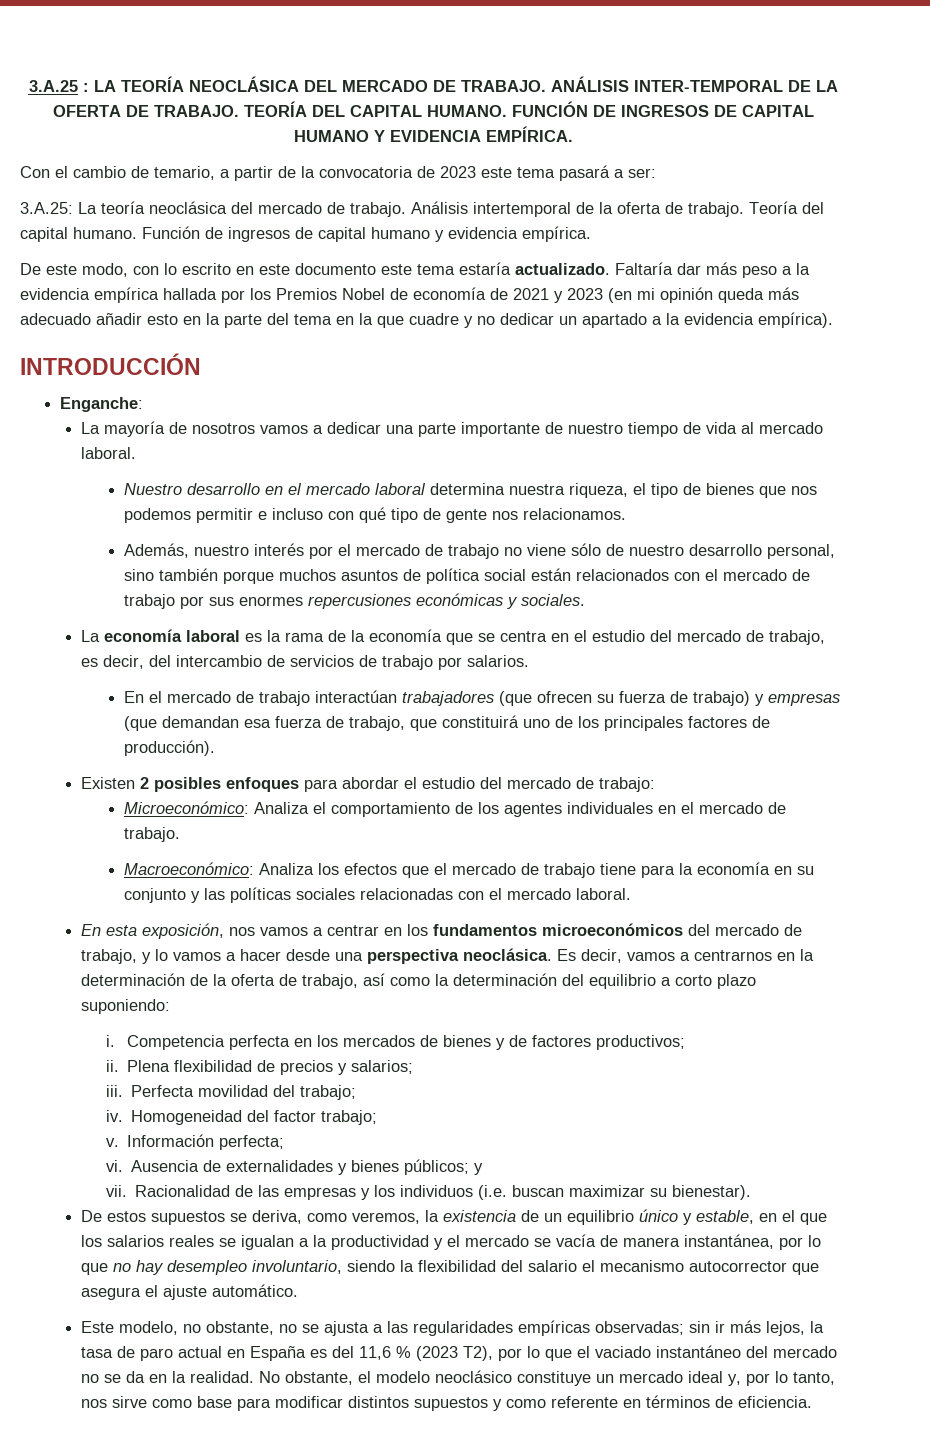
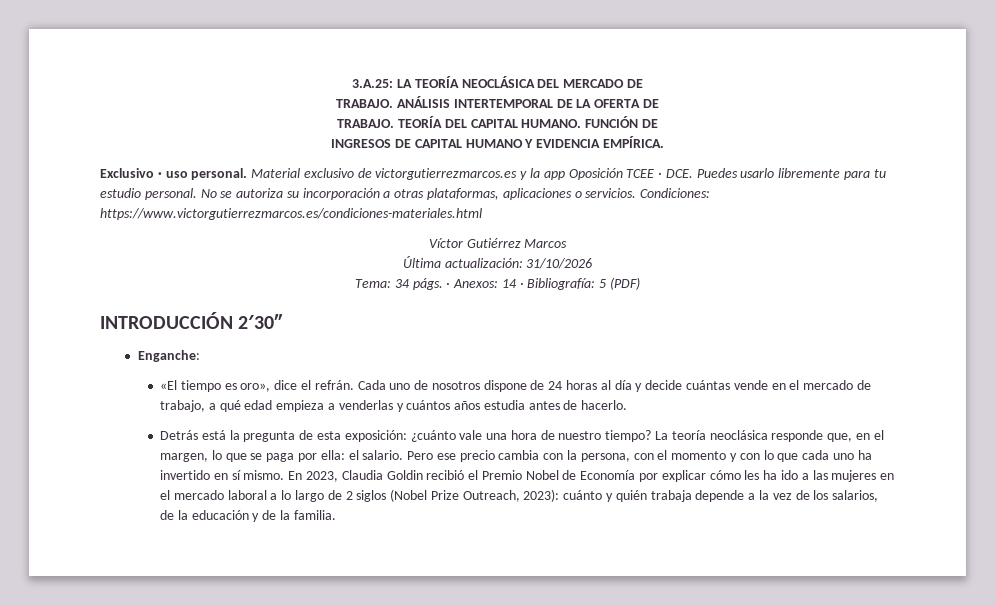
- 3.A.25 : LA TEORÍA NEOCLÁSICA DEL MERCADO DE TRABAJO.
+ 3.A.25: LA TEORÍA NEOCLÁSICA DEL MERCADO DE
+ TRABAJO.
- ANÁLISIS INTER-TEMPORAL DE LA OFERTA DE TRABAJO.
+ ANÁLISIS INTERTEMPORAL DE LA OFERTA DE
+ TRABAJO.
- FUNCIÓN DE INGRESOS DE CAPITAL HUMANO Y EVIDENCIA EMPÍRICA.
+ FUNCIÓN DE
+ INGRESOS DE CAPITAL HUMANO Y EVIDENCIA EMPÍRICA.
- Con el cambio de temario, a partir de la convocatoria de 2023 este tema pasará a ser:
- 3.A.25: La teoría neoclásica del mercado de trabajo. Análisis intertemporal de la oferta de trabajo. Teoría del capital humano. Función de ingresos de capital humano y evidencia empírica.
- De este modo, con lo escrito en este documento este tema estaría actualizado. Faltaría dar más peso a la evidencia empírica hallada por los Premios Nobel de economía de 2021 y 2023 (en mi opinión queda más adecuado añadir esto en la parte del tema en la que cuadre y no dedicar un apartado a la evidencia empírica).
- INTRODUCCIÓN
+ Exclusivo · uso personal. Material exclusivo de victorgutierrezmarcos.es y la app Oposición TCEE · DCE. Puedes usarlo libremente para tu estudio personal. No se autoriza su incorporación a otras plataformas, aplicaciones o servicios. Condiciones: https://www.victorgutierrezmarcos.es/condiciones-materiales.html
+ Víctor Gutiérrez Marcos
+ Última actualización: 31/10/2026
+ Tema: 34 págs. · Anexos: 14 · Bibliografía: 5 (PDF)
+ INTRODUCCIÓN 2′30″
  Enganche:
- La mayoría de nosotros vamos a dedicar una parte importante de nuestro tiempo de vida al mercado laboral.
- Nuestro desarrollo en el mercado laboral determina nuestra riqueza, el tipo de bienes que nos podemos permitir e incluso con qué tipo de gente nos relacionamos.
- Además, nuestro interés por el mercado de trabajo no viene sólo de nuestro desarrollo personal, sino también porque muchos asuntos de política social están relacionados con el mercado de trabajo por sus enormes repercusiones económicas y sociales.
- La economía laboral es la rama de la economía que se centra en el estudio del mercado de trabajo, es decir, del intercambio de servicios de trabajo por salarios.
- En el mercado de trabajo interactúan trabajadores (que ofrecen su fuerza de trabajo) y empresas (que demandan esa fuerza de trabajo, que constituirá uno de los principales factores de producción).
- Existen 2 posibles enfoques para abordar el estudio del mercado de trabajo:
- Microeconómico: Analiza el comportamiento de los agentes individuales en el mercado de trabajo.
- Macroeconómico: Analiza los efectos que el mercado de trabajo tiene para la economía en su conjunto y las políticas sociales relacionadas con el mercado laboral.
- En esta exposición, nos vamos a centrar en los fundamentos microeconómicos del mercado de trabajo, y lo vamos a hacer desde una perspectiva neoclásica. Es decir, vamos a centrarnos en la determinación de la oferta de trabajo, así como la determinación del equilibrio a corto plazo suponiendo:
- i. Competencia perfecta en los mercados de bienes y de factores productivos;
- ii. Plena flexibilidad de precios y salarios;
- iii. Perfecta movilidad del trabajo;
- iv. Homogeneidad del factor trabajo;
- v. Información perfecta;
- vi. Ausencia de externalidades y bienes públicos; y
- vii. Racionalidad de las empresas y los individuos (i.e. buscan maximizar su bienestar).
- De estos supuestos se deriva, como veremos, la existencia de un equilibrio único y estable, en el que los salarios reales se igualan a la productividad y el mercado se vacía de manera instantánea, por lo que no hay desempleo involuntario, siendo la flexibilidad del salario el mecanismo autocorrector que asegura el ajuste automático.
- Este modelo, no obstante, no se ajusta a las regularidades empíricas observadas; sin ir más lejos, la tasa de paro actual en España es del 11,6 % (2023 T2), por lo que el vaciado instantáneo del mercado no se da en la realidad. No obstante, el modelo neoclásico constituye un mercado ideal y, por lo tanto, nos sirve como base para modificar distintos supuestos y como referente en términos de eficiencia.
+ «El tiempo es oro», dice el refrán. Cada uno de nosotros dispone de 24 horas al día y decide cuántas vende en el mercado de trabajo, a qué edad empieza a venderlas y cuántos años estudia antes de hacerlo.
+ Detrás está la pregunta de esta exposición: ¿cuánto vale una hora de nuestro tiempo? La teoría neoclásica responde que, en el margen, lo que se paga por ella: el salario. Pero ese precio cambia con la persona, con el momento y con lo que cada uno ha invertido en sí mismo. En 2023, Claudia Goldin recibió el Premio Nobel de Economía por explicar cómo les ha ido a las mujeres en el mercado laboral a lo largo de 2 siglos (Nobel Prize Outreach, 2023): cuánto y quién trabaja depende a la vez de los salarios, de la educación y de la familia.

